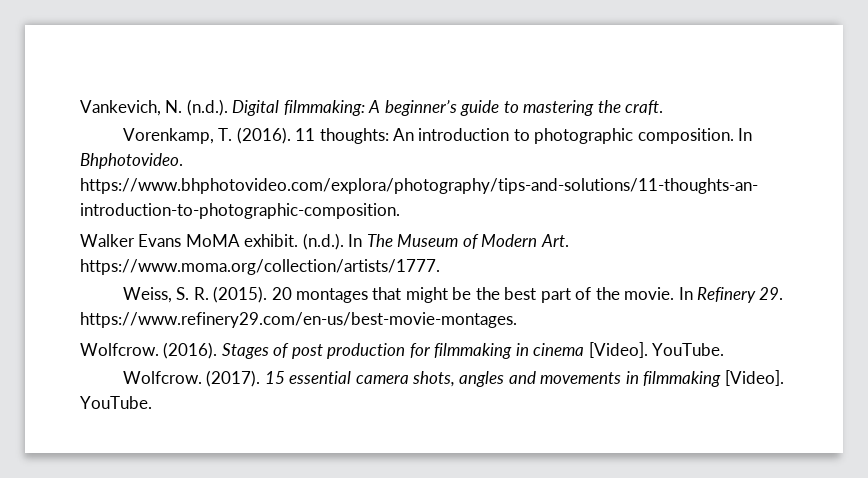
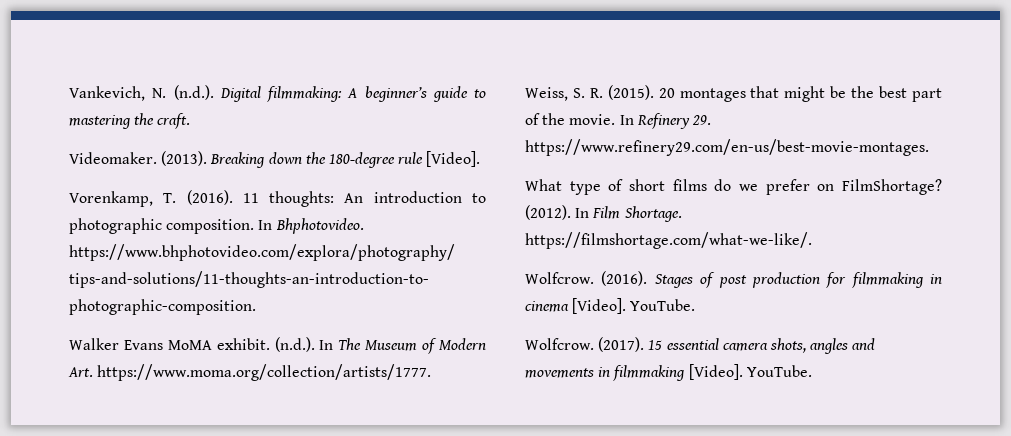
+ Videomaker. (2013). Breaking down the 180-degree rule [Video].
+ What type of short films do we prefer on FilmShortage? (2012). In Film Shortage. https://filmshortage.com/what-we-like/.

